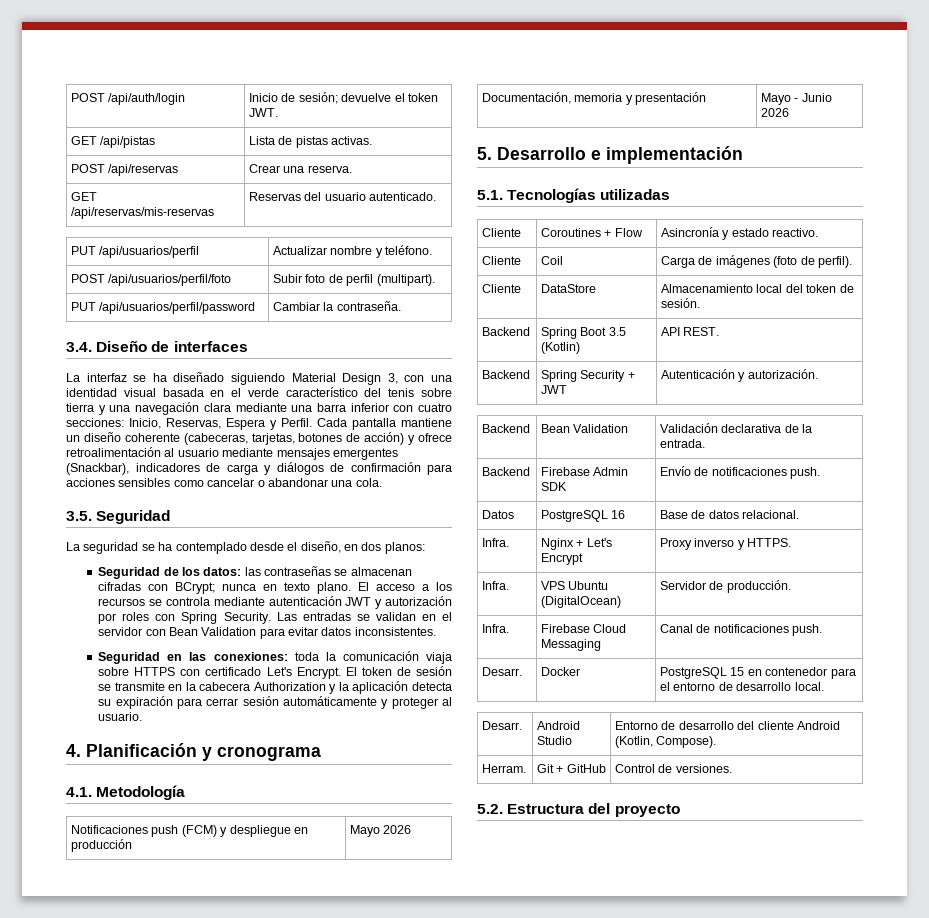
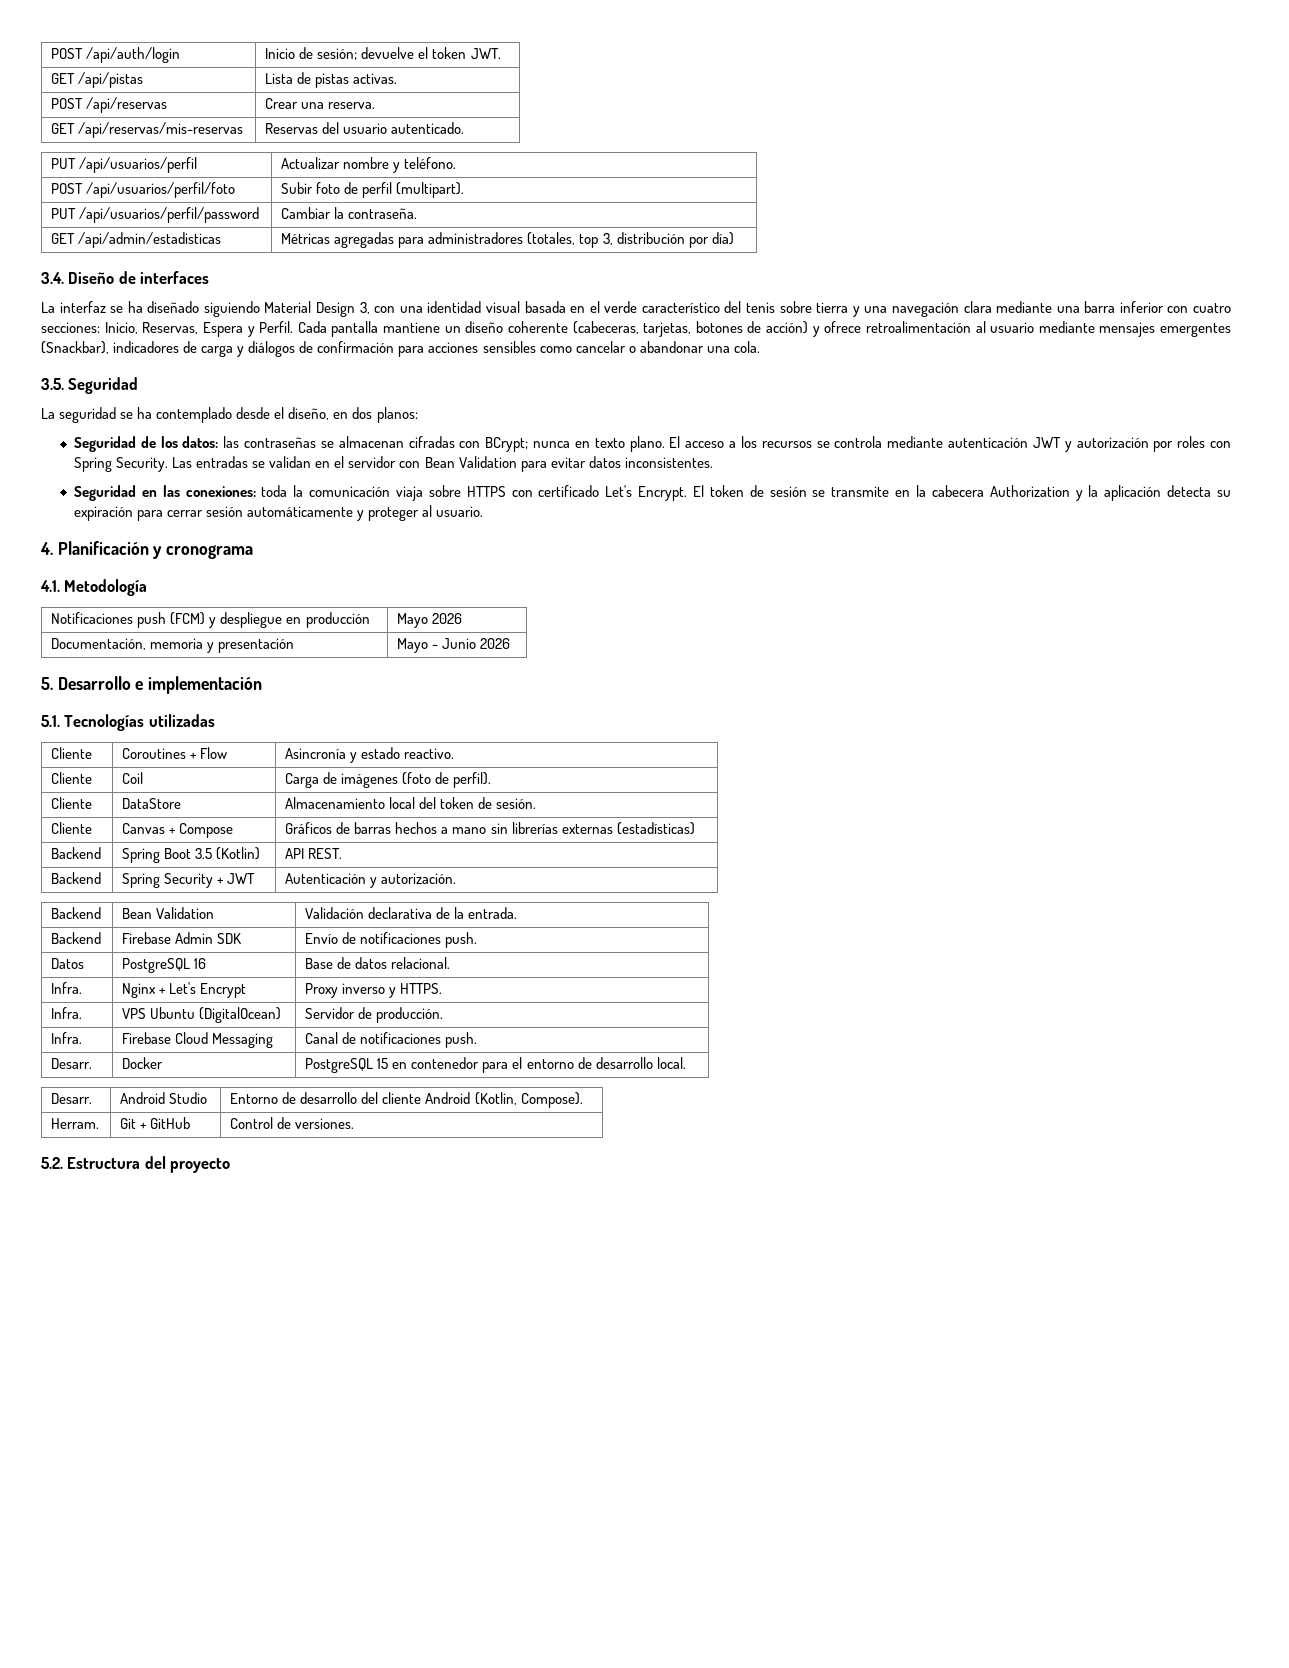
+ GET /api/admin/estadisticas | Métricas agregadas para administradores (totales, top 3, distribución por día)
+ Cliente | Canvas + Compose | Gráficos de barras hechos a mano sin librerías externas (estadísticas)

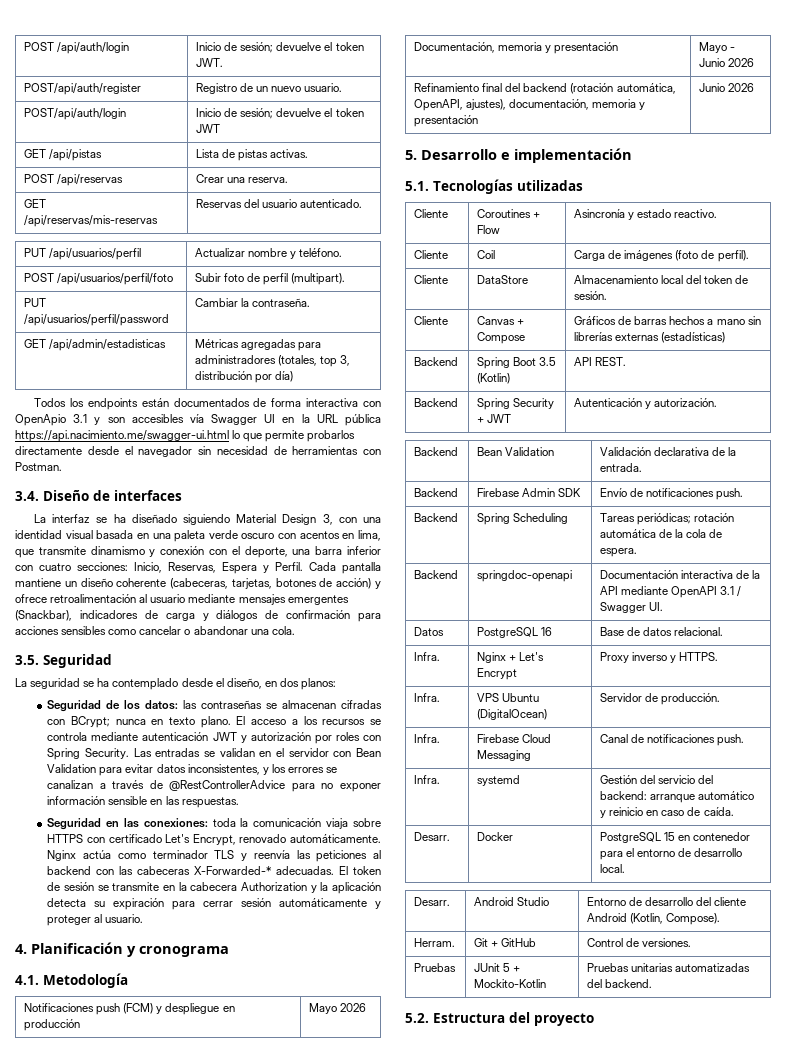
+ POST/api/auth/register | Registro de un nuevo usuario.
+ POST/api/auth/login | Inicio de sesión; devuelve el token JWT
+ Todos los endpoints están documentados de forma interactiva con OpenApio 3.1 y son accesibles vía Swagger UI en la URL pública https://api.nacimiento.me/swagger-ui.html lo que permite probarlos directamente desde el navegador sin necesidad de herramientas con Postman.
- La interfaz se ha diseñado siguiendo Material Design 3, con una identidad visual basada en el verde característico del tenis sobre tierra y una navegación clara mediante una barra inferior con cuatro secciones: Inicio, Reservas, Espera y Perfil.
+ La interfaz se ha diseñado siguiendo Material Design 3, con una identidad visual basada en una paleta verde oscuro con acentos en lima, que transmite dinamismo y conexión con el deporte, una barra inferior con cuatro secciones: Inicio, Reservas, Espera y Perfil.
- Las entradas se validan en el servidor con Bean Validation para evitar datos inconsistentes.
+ Las entradas se validan en el servidor con Bean Validation para evitar datos inconsistentes, y los errores se canalizan a través de @RestControllerAdvice para no exponer información sensible en las respuestas.
- Seguridad en las conexiones: toda la comunicación viaja sobre HTTPS con certificado Let's Encrypt.
+ Seguridad en las conexiones: toda la comunicación viaja sobre HTTPS con certificado Let's Encrypt, renovado automáticamente. Nginx actúa como terminador TLS y reenvía las peticiones al backend con las cabeceras X-Forwarded-* adecuadas.
+ Refinamiento final del backend (rotación automática, OpenAPI, ajustes), documentación, memoria y presentación | Junio 2026
+ Backend | Spring Scheduling | Tareas periódicas; rotación automática de la cola de espera.
+ Backend | springdoc-openapi | Documentación interactiva de la API mediante OpenAPI 3.1 / Swagger UI.
+ Infra. | systemd | Gestión del servicio del backend: arranque automático y reinicio en caso de caída.
+ Pruebas | JUnit 5 + Mockito-Kotlin | Pruebas unitarias automatizadas del backend.

